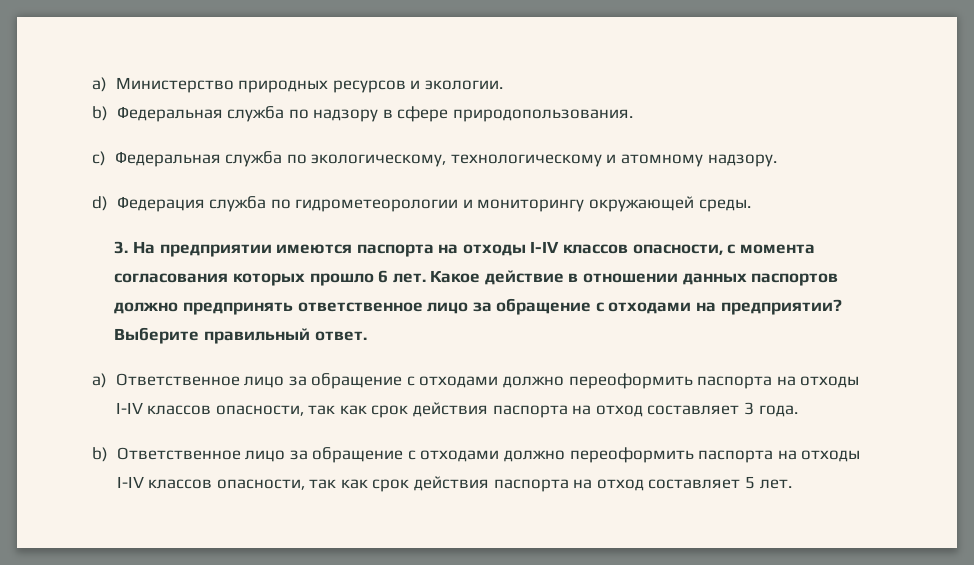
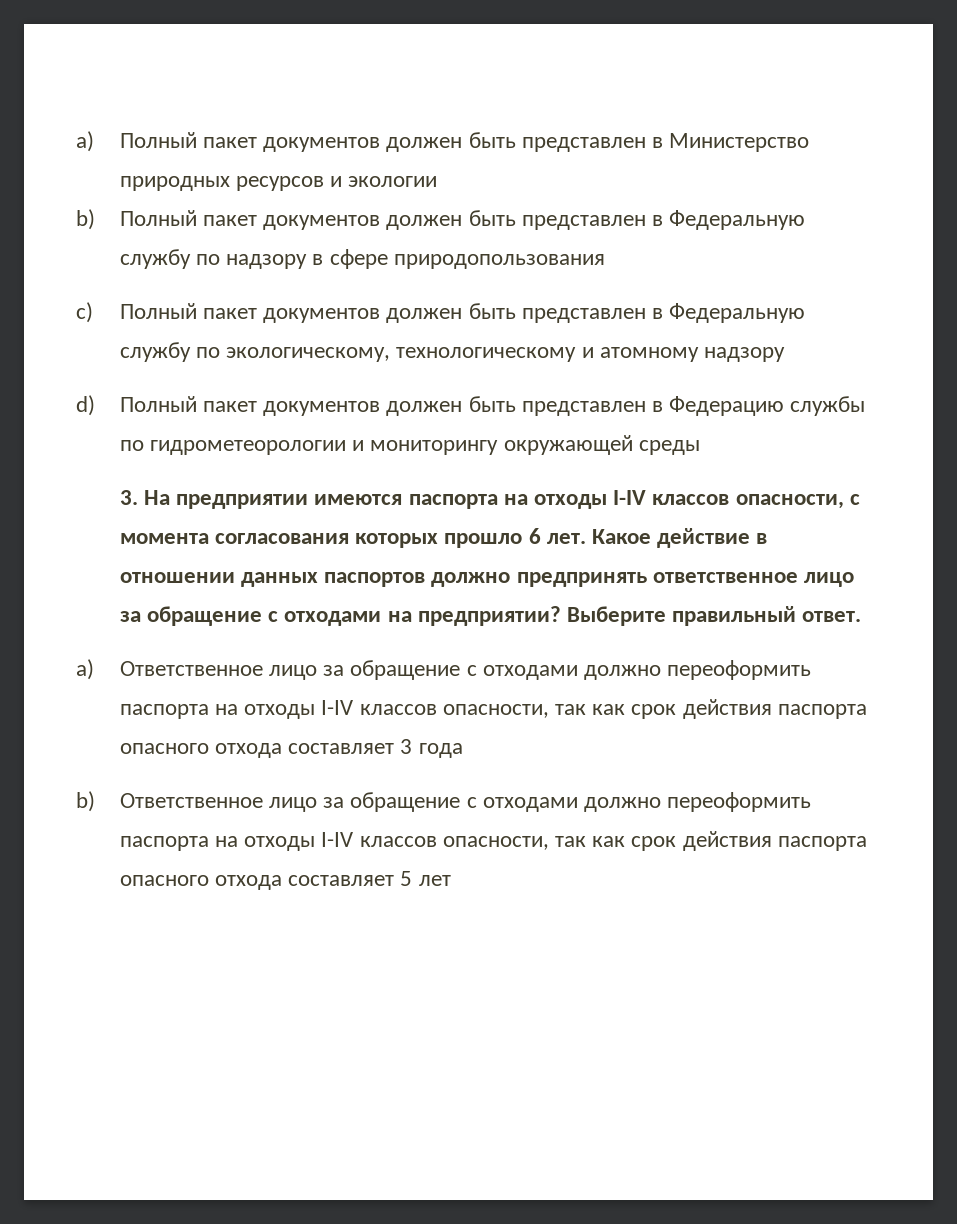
- a) Министерство природных ресурсов и экологии.
- b) Федеральная служба по надзору в сфере природопользования.
+ a) Полный пакет документов должен быть представлен в Министерство природных ресурсов и экологии
+ b) Полный пакет документов должен быть представлен в Федеральную службу по надзору в сфере природопользования
- c) Федеральная служба по экологическому, технологическому и атомному надзору.
+ c) Полный пакет документов должен быть представлен в Федеральную службу по экологическому, технологическому и атомному надзору
- d) Федерация служба по гидрометеорологии и мониторингу окружающей среды.
+ d) Полный пакет документов должен быть представлен в Федерацию службы по гидрометеорологии и мониторингу окружающей среды
- a) Ответственное лицо за обращение с отходами должно переоформить паспорта на отходы I-IV классов опасности, так как срок действия паспорта на отход составляет 3 года.
+ a) Ответственное лицо за обращение с отходами должно переоформить паспорта на отходы I-IV классов опасности, так как срок действия паспорта опасного отхода составляет 3 года
- b) Ответственное лицо за обращение с отходами должно переоформить паспорта на отходы I-IV классов опасности, так как срок действия паспорта на отход составляет 5 лет.
+ b) Ответственное лицо за обращение с отходами должно переоформить паспорта на отходы I-IV классов опасности, так как срок действия паспорта опасного отхода составляет 5 лет

